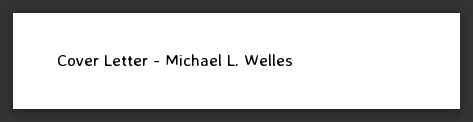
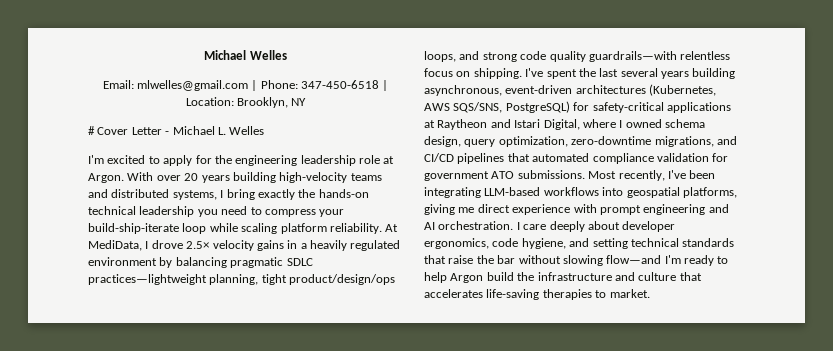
- Cover Letter - Michael L. Welles
+ Michael Welles
+ Email: mlwelles@gmail.com | Phone: 347-450-6518 | Location: Brooklyn, NY
+ # Cover Letter - Michael L. Welles
+ I'm excited to apply for the engineering leadership role at Argon. With over 20 years building high-velocity teams and distributed systems, I bring exactly the hands-on technical leadership you need to compress your build-ship-iterate loop while scaling platform reliability. At MediData, I drove 2.5× velocity gains in a heavily regulated environment by balancing pragmatic SDLC practices—lightweight planning, tight product/design/ops loops, and strong code quality guardrails—with relentless focus on shipping. I've spent the last several years building asynchronous, event-driven architectures (Kubernetes, AWS SQS/SNS, PostgreSQL) for safety-critical applications at Raytheon and Istari Digital, where I owned schema design, query optimization, zero-downtime migrations, and CI/CD pipelines that automated compliance validation for government ATO submissions. Most recently, I've been integrating LLM-based workflows into geospatial platforms, giving me direct experience with prompt engineering and AI orchestration. I care deeply about developer ergonomics, code hygiene, and setting technical standards that raise the bar without slowing flow—and I'm ready to help Argon build the infrastructure and culture that accelerates life-saving therapies to market.

